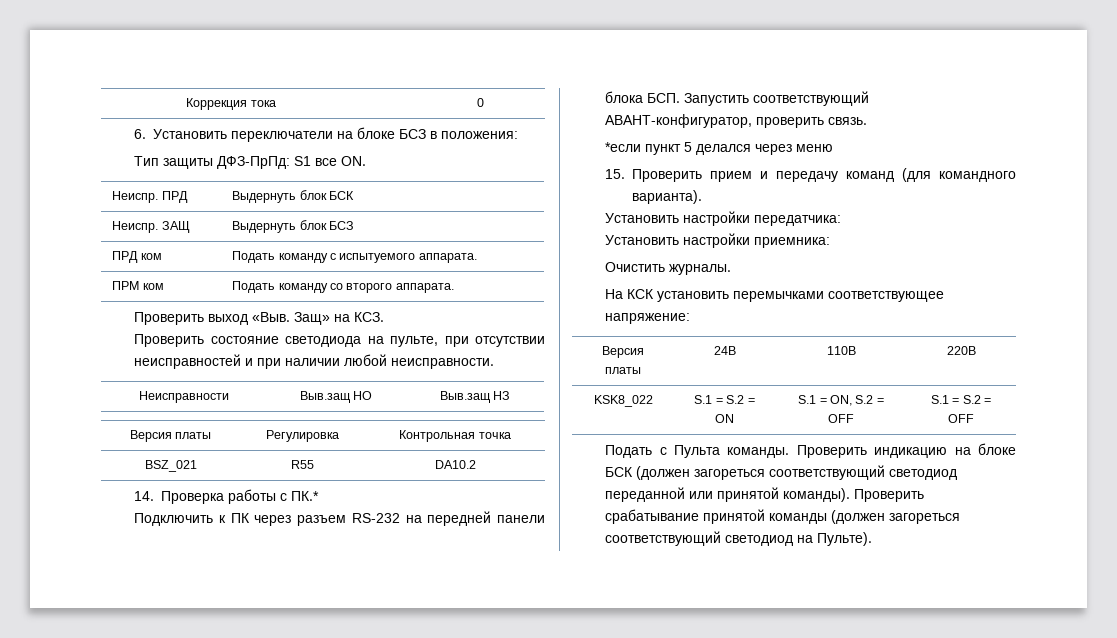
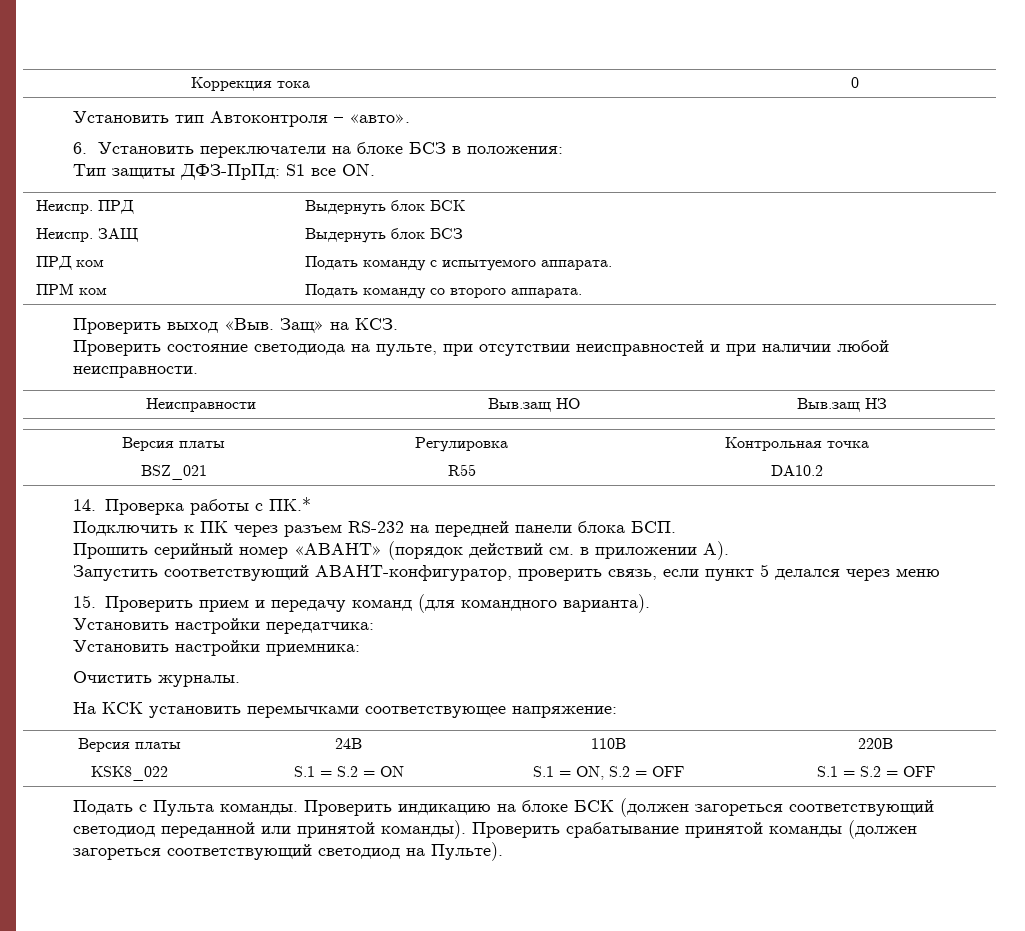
+ Установить тип Автоконтроля – «авто».
- Подключить к ПК через разъем RS-232 на передней панели блока БСП. Запустить соответствующий АВАНТ-конфигуратор, проверить связь.
- *если пункт 5 делался через меню
+ Подключить к ПК через разъем RS-232 на передней панели блока БСП.
+ Прошить серийный номер «АВАНТ» (порядок действий см. в приложении А).
+ Запустить соответствующий АВАНТ-конфигуратор, проверить связь, если пункт 5 делался через меню

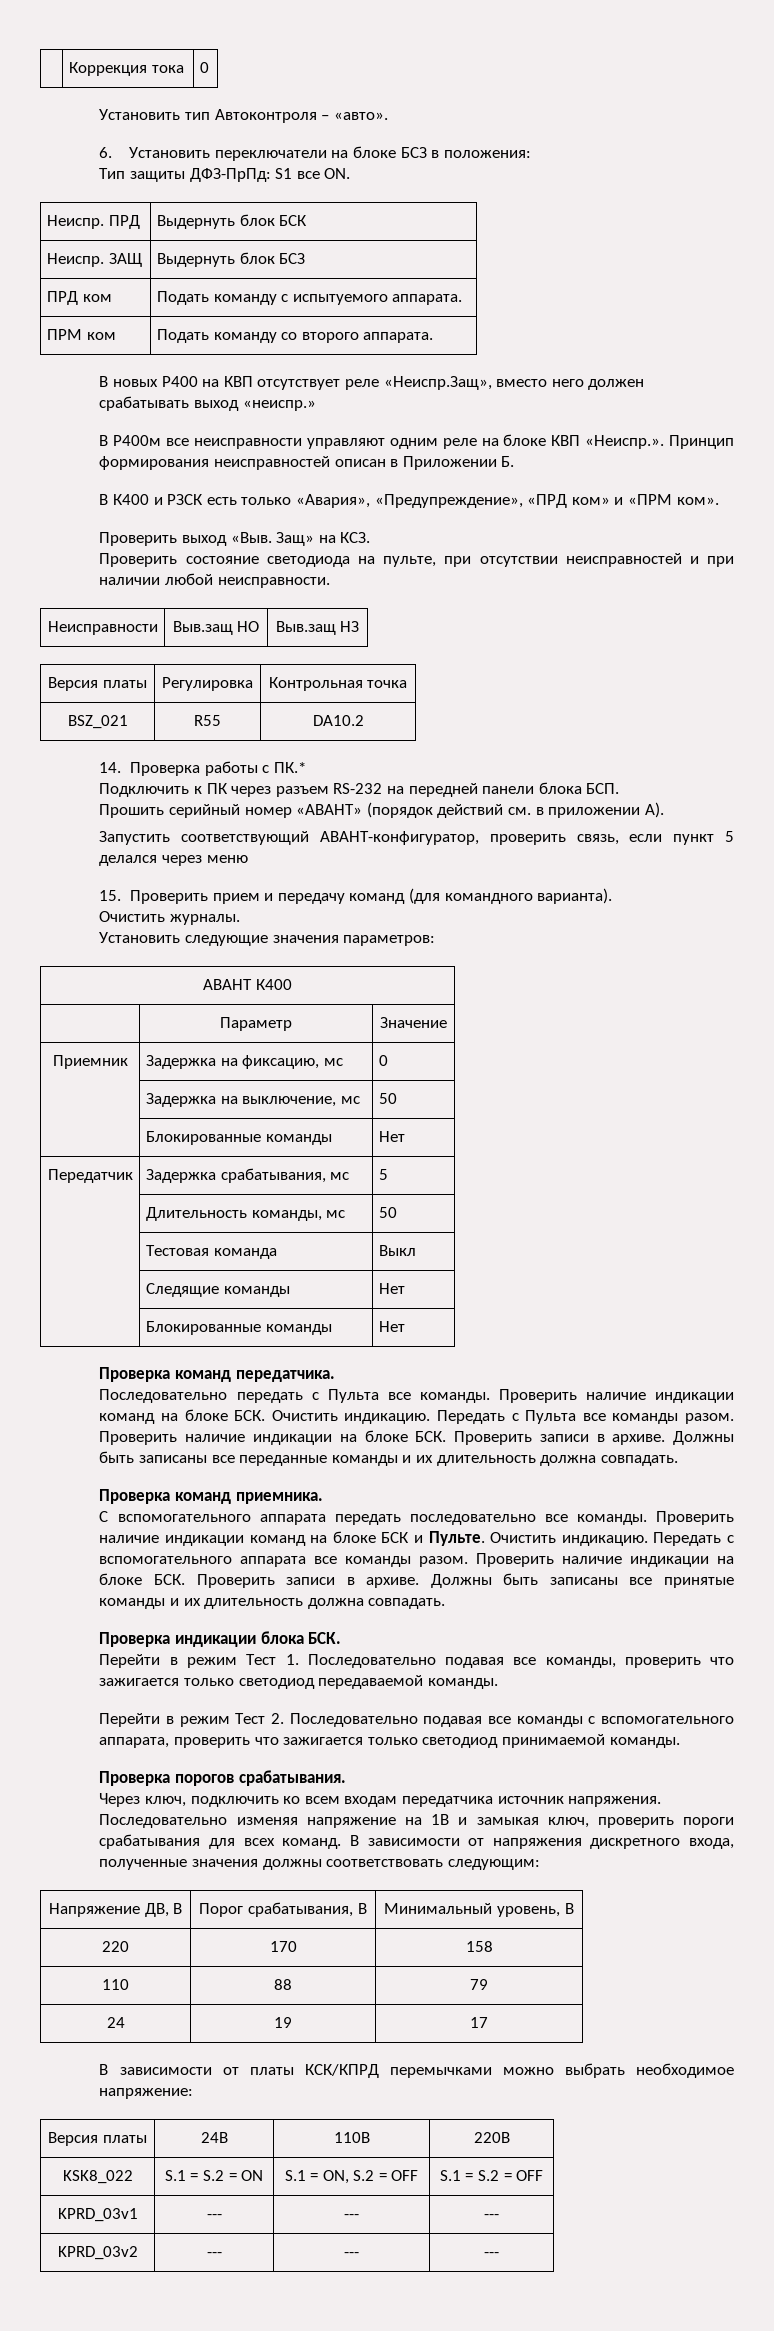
+ В новых Р400 на КВП отсутствует реле «Неиспр.Защ», вместо него должен срабатывать выход «неиспр.»
+ В Р400м все неисправности управляют одним реле на блоке КВП «Неиспр.». Принцип формирования неисправностей описан в Приложении Б.
+ В К400 и РЗСК есть только «Авария», «Предупреждение», «ПРД ком» и «ПРМ ком».
- Установить настройки передатчика:
- Установить настройки приемника:
  Очистить журналы.
- На КСК установить перемычками соответствующее напряжение:
+ Установить следующие значения параметров:
+ АВАНТ К400
+ | Параметр | Значение
+ Приемник | Задержка на фиксацию, мс | 0
+ | Задержка на выключение, мс | 50
+ | Блокированные команды | Нет
+ Передатчик | Задержка срабатывания, мс | 5
+ | Длительность команды, мс | 50
+ | Тестовая команда | Выкл
+ | Следящие команды | Нет
+ | Блокированные команды | Нет
+ Проверка команд передатчика.
+ Последовательно передать с Пульта все команды. Проверить наличие индикации команд на блоке БСК. Очистить индикацию. Передать с Пульта все команды разом. Проверить наличие индикации на блоке БСК. Проверить записи в архиве. Должны быть записаны все переданные команды и их длительность должна совпадать.
+ Проверка команд приемника.
+ С вспомогательного аппарата передать последовательно все команды. Проверить наличие индикации команд на блоке БСК и Пульте. Очистить индикацию. Передать с вспомогательного аппарата все команды разом. Проверить наличие индикации на блоке БСК. Проверить записи в архиве. Должны быть записаны все принятые команды и их длительность должна совпадать.
+ Проверка индикации блока БСК.
+ Перейти в режим Тест 1. Последовательно подавая все команды, проверить что зажигается только светодиод передаваемой команды.
+ Перейти в режим Тест 2. Последовательно подавая все команды с вспомогательного аппарата, проверить что зажигается только светодиод принимаемой команды.
+ Проверка порогов срабатывания.
+ Через ключ, подключить ко всем входам передатчика источник напряжения. Последовательно изменяя напряжение на 1В и замыкая ключ, проверить пороги срабатывания для всех команд. В зависимости от напряжения дискретного входа, полученные значения должны соответствовать следующим:
+ Напряжение ДВ, В | Порог срабатывания, В | Минимальный уровень, В
+ 220 | 170 | 158
+ 110 | 88 | 79
+ 24 | 19 | 17
+ В зависимости от платы КСК/КПРД перемычками можно выбрать необходимое напряжение:
- Подать с Пульта команды. Проверить индикацию на блоке БСК (должен загореться соответствующий светодиод переданной или принятой команды). Проверить срабатывание принятой команды (должен загореться соответствующий светодиод на Пульте).
+ KPRD_03v1 | --- | --- | ---
+ KPRD_03v2 | --- | --- | ---

